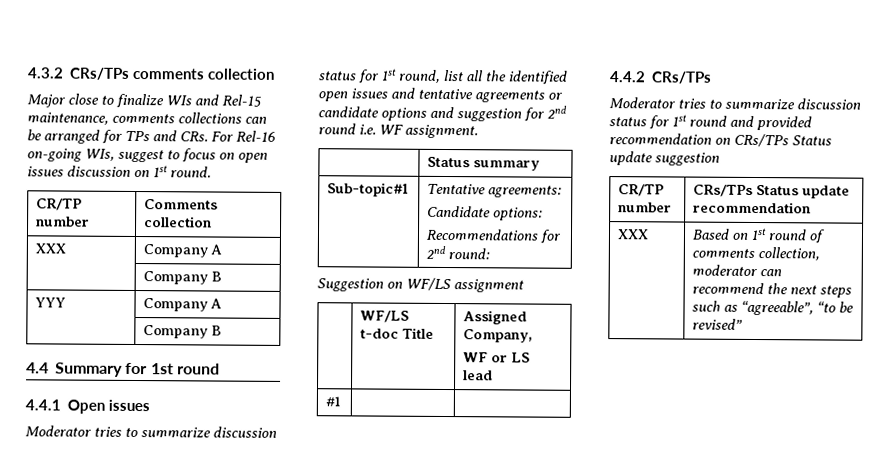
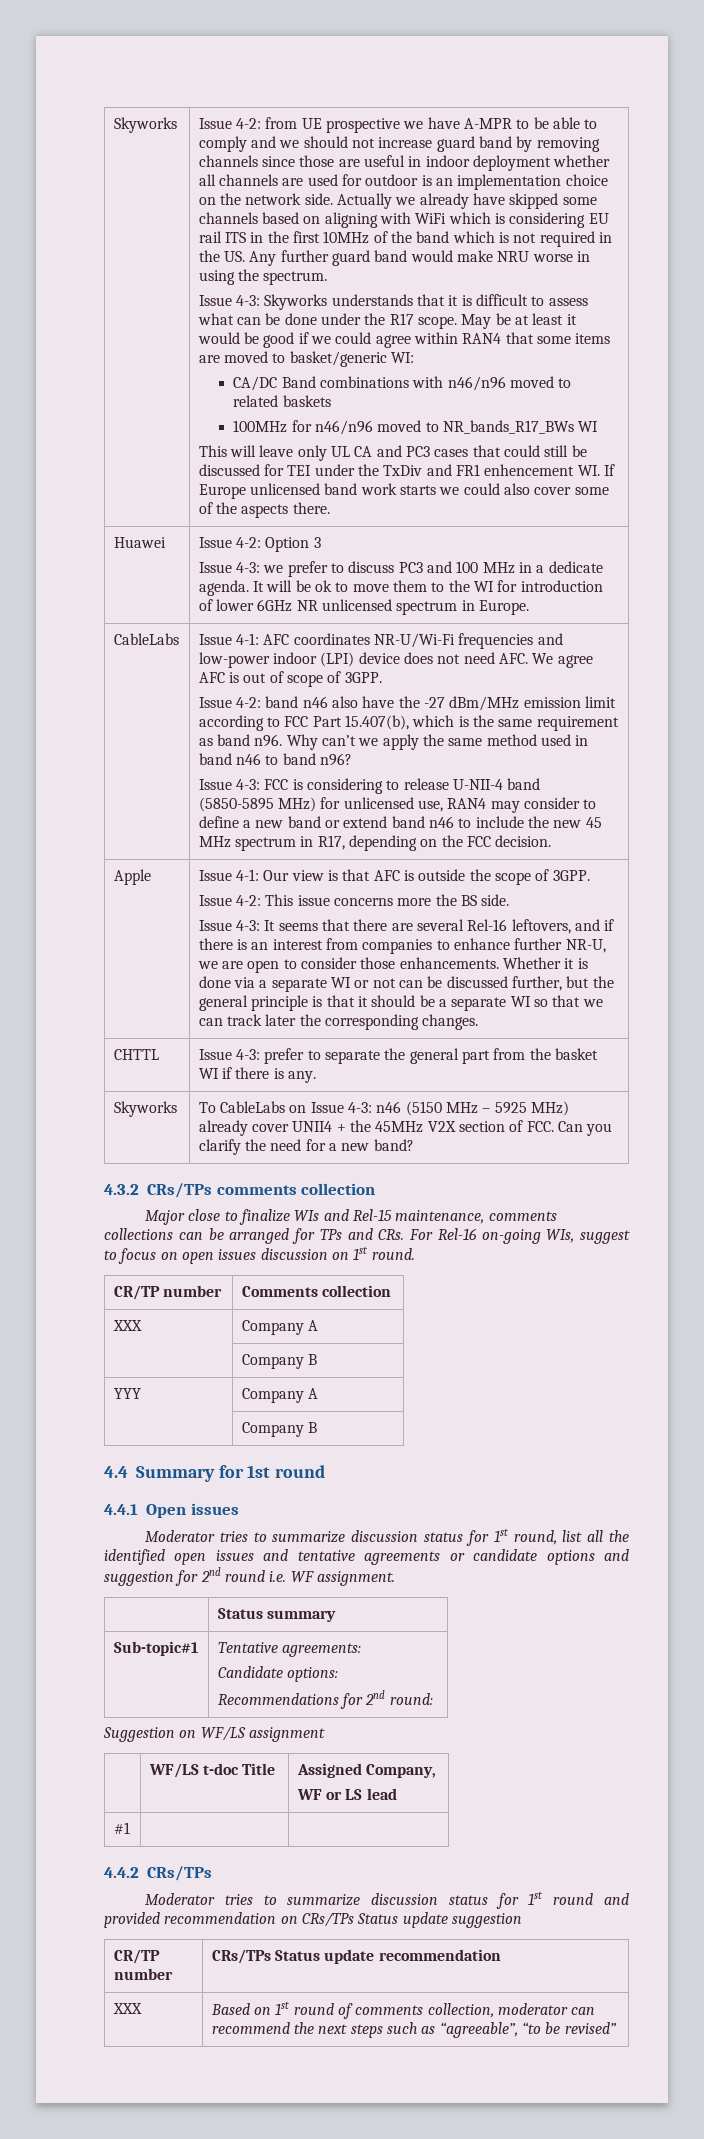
+ Skyworks | Issue 4-2: from UE prospective we have A-MPR to be able to comply and we should not increase guard band by removing channels since those are useful in indoor deployment whether all channels are used for outdoor is an implementation choice on the network side. Actually we already have skipped some channels based on aligning with WiFi which is considering EU rail ITS in the first 10MHz of the band which is not required in the US. Any further guard band would make NRU worse in using the spectrum.
+ Issue 4-3: Skyworks understands that it is difficult to assess what can be done under the R17 scope. May be at least it would be good if we could agree within RAN4 that some items are moved to basket/generic WI:
+ CA/DC Band combinations with n46/n96 moved to related baskets
+ 100MHz for n46/n96 moved to NR_bands_R17_BWs WI
+ This will leave only UL CA and PC3 cases that could still be discussed for TEI under the TxDiv and FR1 enhencement WI. If Europe unlicensed band work starts we could also cover some of the aspects there.
+ Huawei | Issue 4-2: Option 3
+ Issue 4-3: we prefer to discuss PC3 and 100 MHz in a dedicate agenda. It will be ok to move them to the WI for introduction of lower 6GHz NR unlicensed spectrum in Europe.
+ CableLabs | Issue 4-1: AFC coordinates NR-U/Wi-Fi frequencies and low-power indoor (LPI) device does not need AFC. We agree AFC is out of scope of 3GPP.
+ Issue 4-2: band n46 also have the -27 dBm/MHz emission limit according to FCC Part 15.407(b), which is the same requirement as band n96. Why can’t we apply the same method used in band n46 to band n96?
+ Issue 4-3: FCC is considering to release U-NII-4 band (5850-5895 MHz) for unlicensed use, RAN4 may consider to define a new band or extend band n46 to include the new 45 MHz spectrum in R17, depending on the FCC decision.
+ Apple | Issue 4-1: Our view is that AFC is outside the scope of 3GPP.
+ Issue 4-2: This issue concerns more the BS side.
+ Issue 4-3: It seems that there are several Rel-16 leftovers, and if there is an interest from companies to enhance further NR-U, we are open to consider those enhancements. Whether it is done via a separate WI or not can be discussed further, but the general principle is that it should be a separate WI so that we can track later the corresponding changes.
+ CHTTL | Issue 4-3: prefer to separate the general part from the basket WI if there is any.
+ Skyworks | To CableLabs on Issue 4-3: n46 (5150 MHz – 5925 MHz) already cover UNII4 + the 45MHz V2X section of FCC. Can you clarify the need for a new band?

